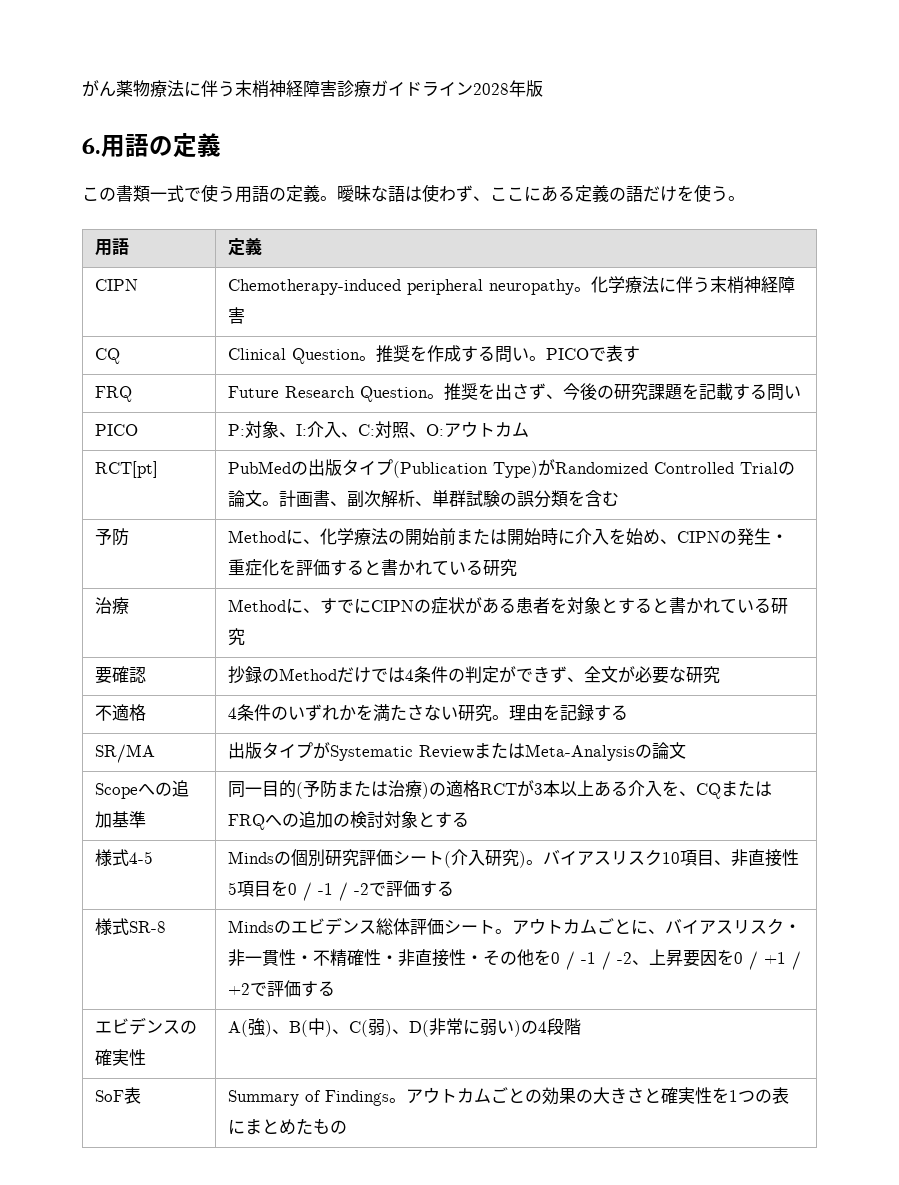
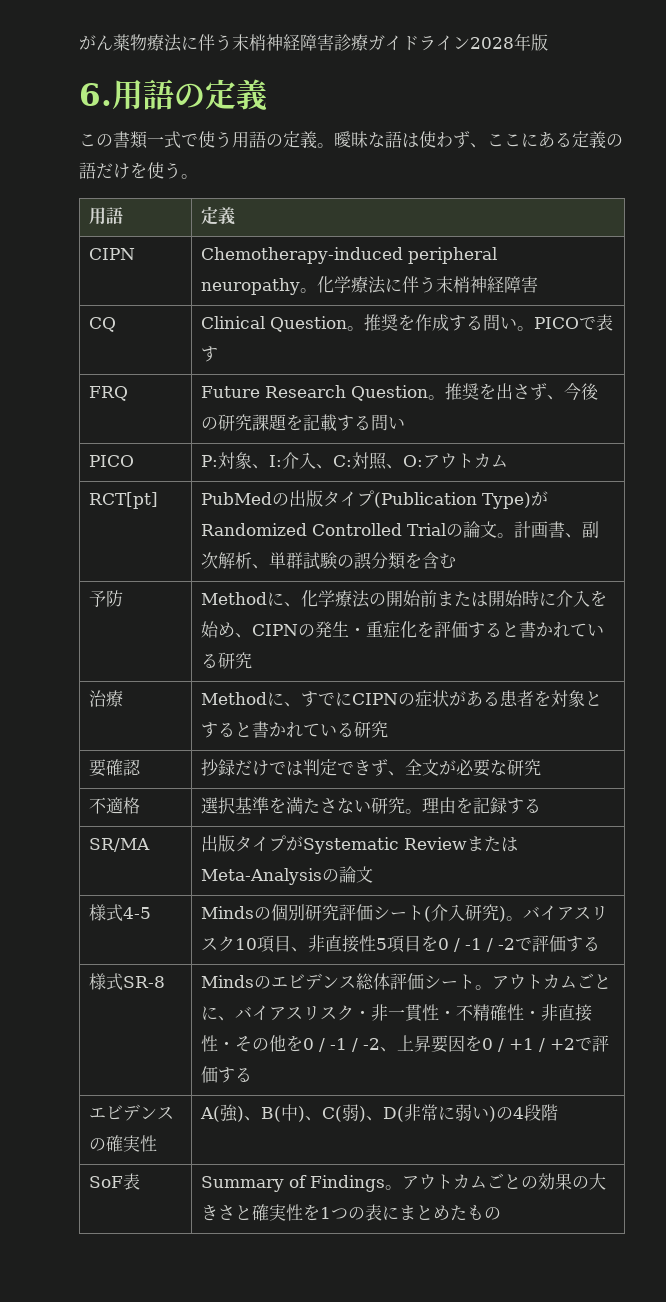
- 要確認 | 抄録のMethodだけでは4条件の判定ができず、全文が必要な研究
+ 要確認 | 抄録だけでは判定できず、全文が必要な研究
- 不適格 | 4条件のいずれかを満たさない研究。理由を記録する
+ 不適格 | 選択基準を満たさない研究。理由を記録する
- Scopeへの追加基準 | 同一目的(予防または治療)の適格RCTが3本以上ある介入を、CQまたはFRQへの追加の検討対象とする

